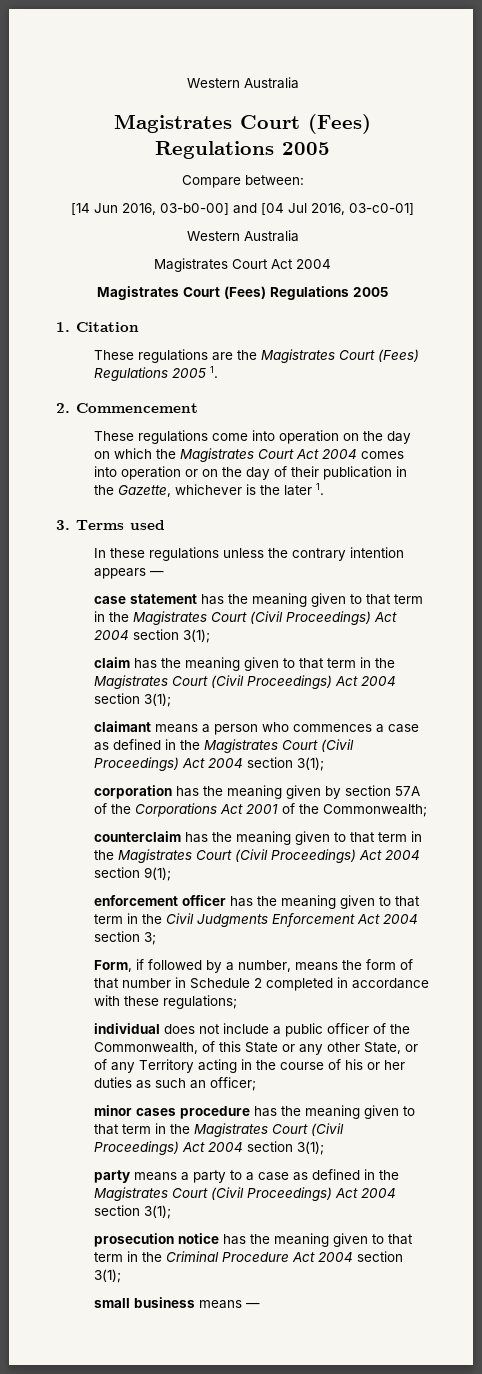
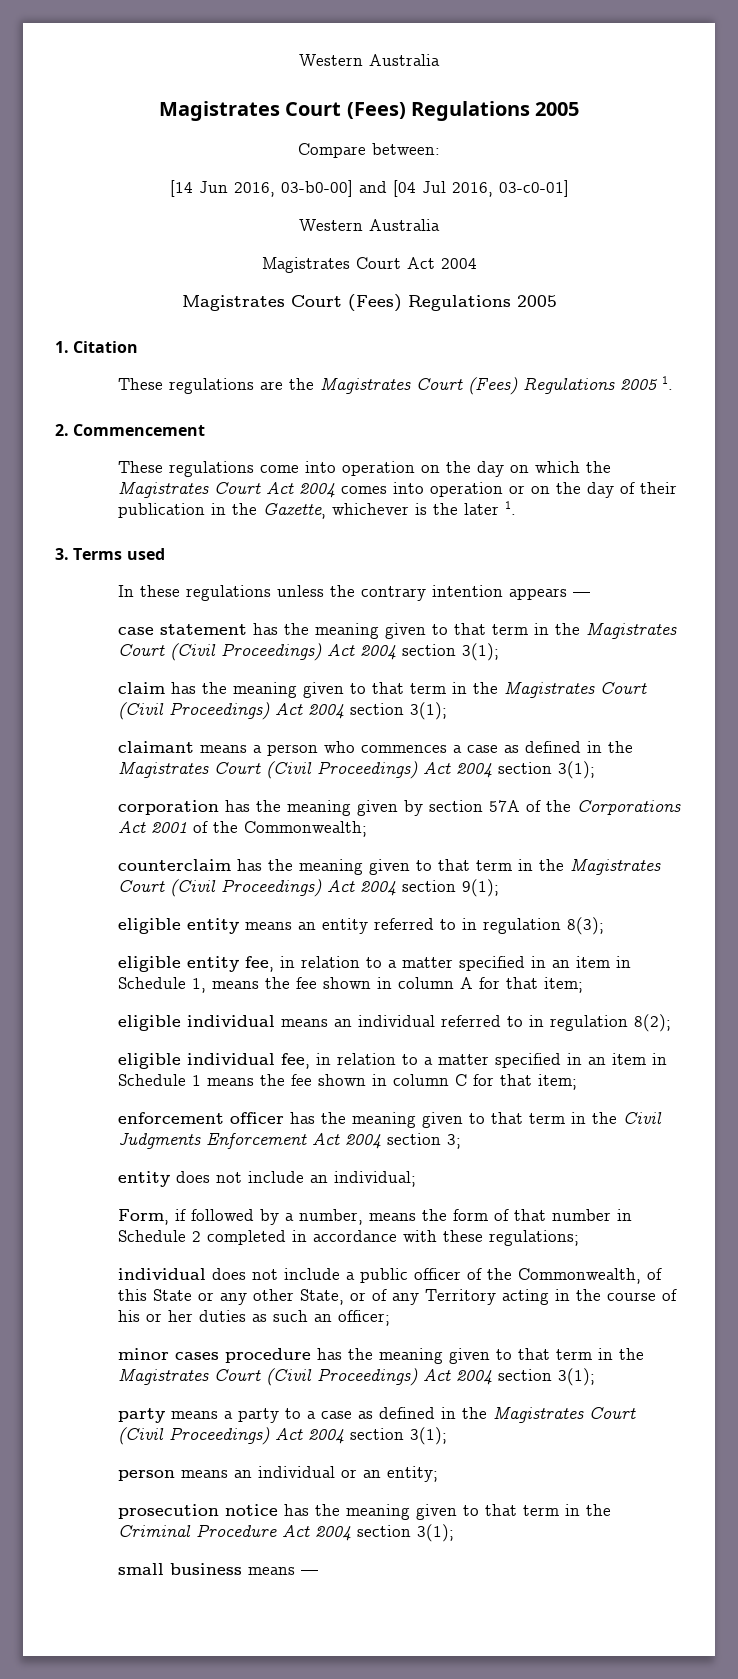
+ eligible entity means an entity referred to in regulation 8(3);
+ eligible entity fee, in relation to a matter specified in an item in Schedule 1, means the fee shown in column A for that item;
+ eligible individual means an individual referred to in regulation 8(2);
+ eligible individual fee, in relation to a matter specified in an item in Schedule 1 means the fee shown in column C for that item;
+ entity does not include an individual;
+ person means an individual or an entity;

